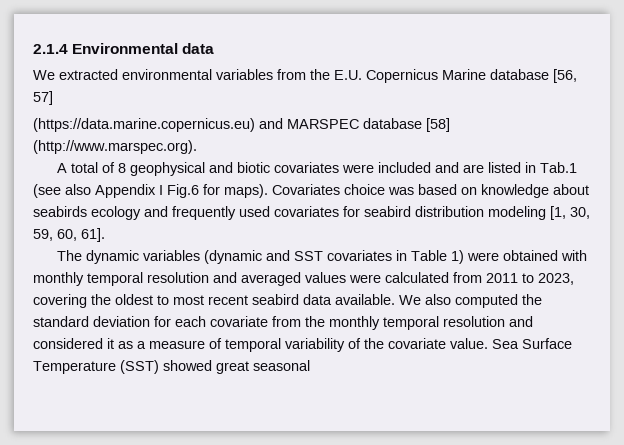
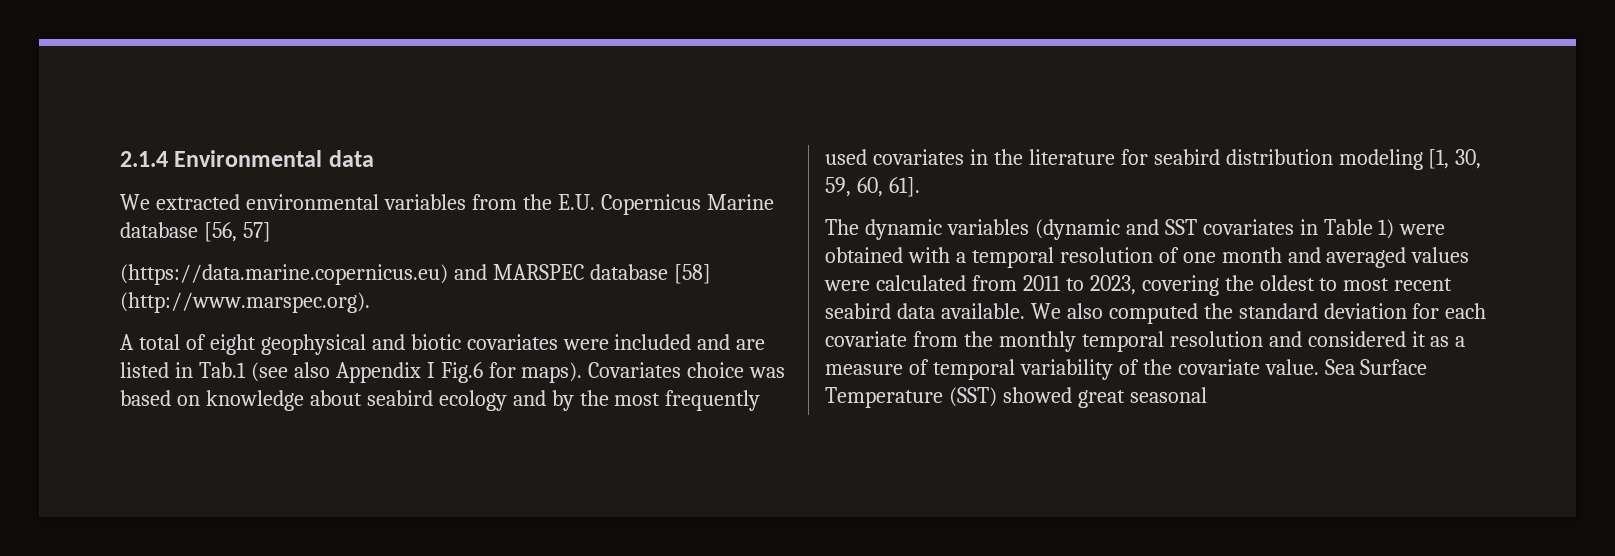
- A total of 8 geophysical and biotic covariates were included and are listed in Tab.1 (see also Appendix I Fig.6 for maps).
+ A total of eight geophysical and biotic covariates were included and are listed in Tab.1 (see also Appendix I Fig.6 for maps).
- Covariates choice was based on knowledge about seabirds ecology and frequently used covariates for seabird distribution modeling [1, 30, 59, 60, 61].
+ Covariates choice was based on knowledge about seabird ecology and by the most frequently used covariates in the literature for seabird distribution modeling [1, 30, 59, 60, 61].
- The dynamic variables (dynamic and SST covariates in Table 1) were obtained with monthly temporal resolution and averaged values were calculated from 2011 to 2023, covering the oldest to most recent seabird data available.
+ The dynamic variables (dynamic and SST covariates in Table 1) were obtained with a temporal resolution of one month and averaged values were calculated from 2011 to 2023, covering the oldest to most recent seabird data available.

